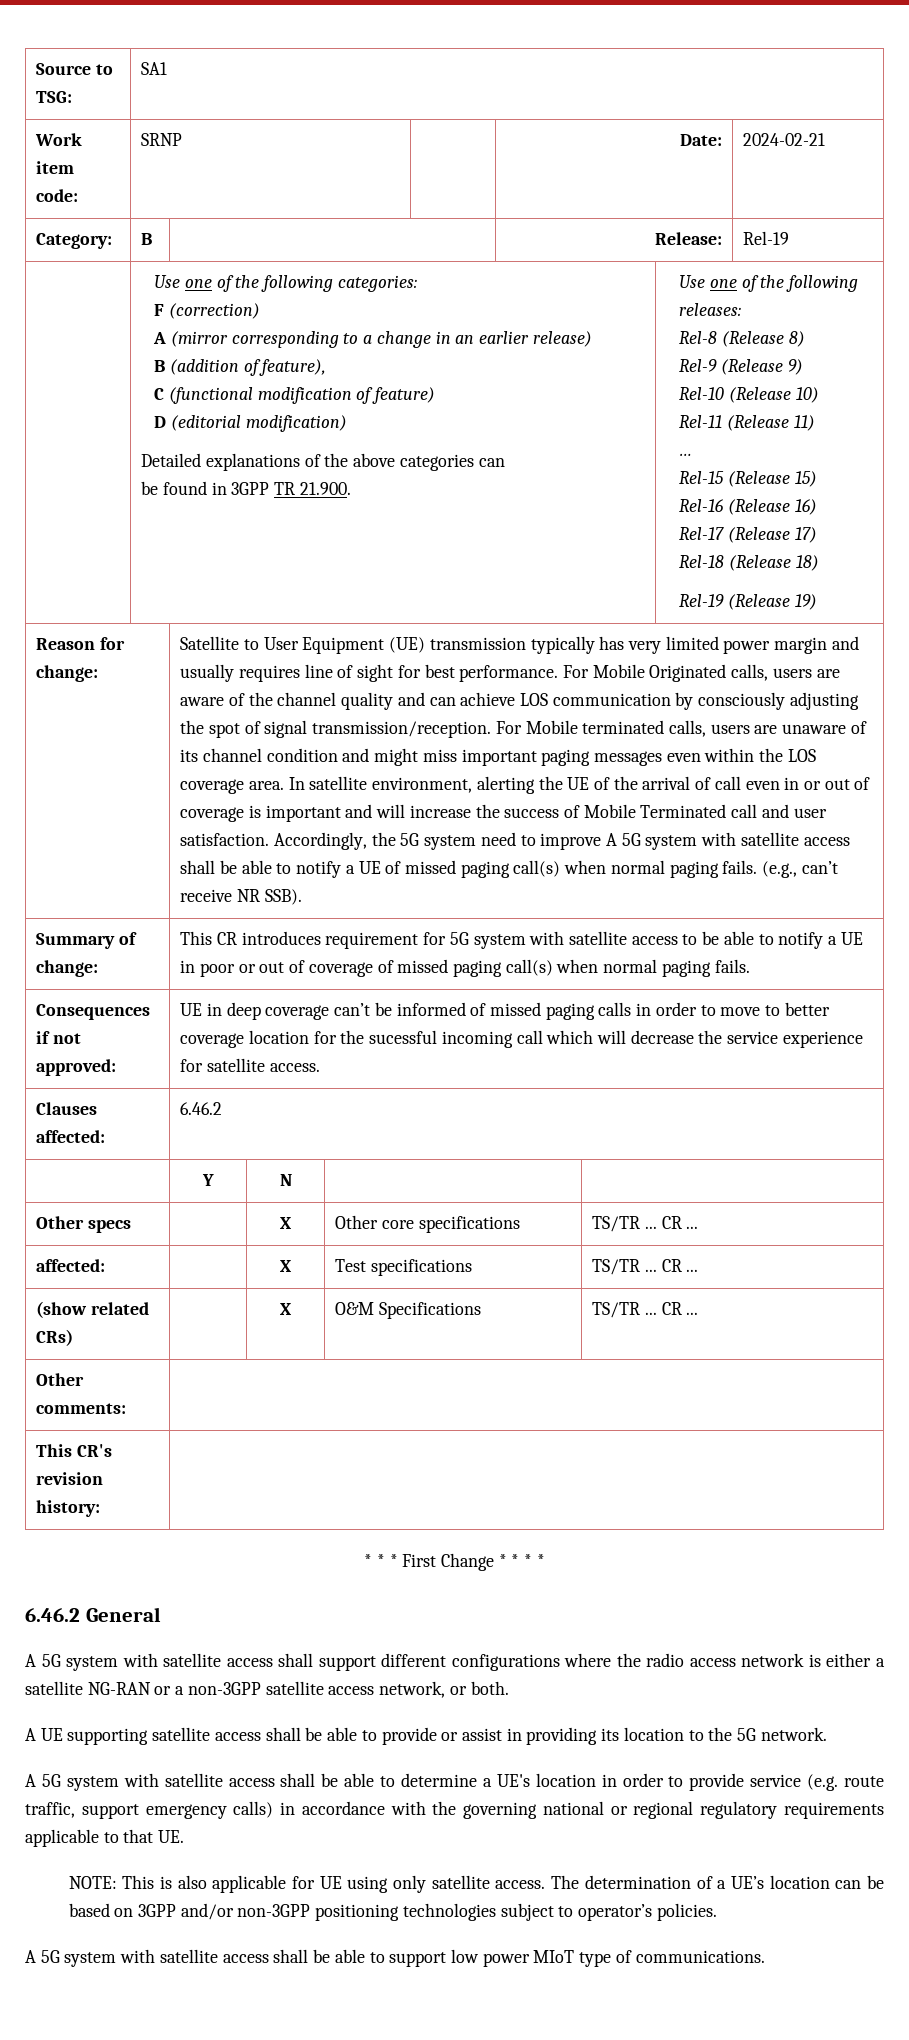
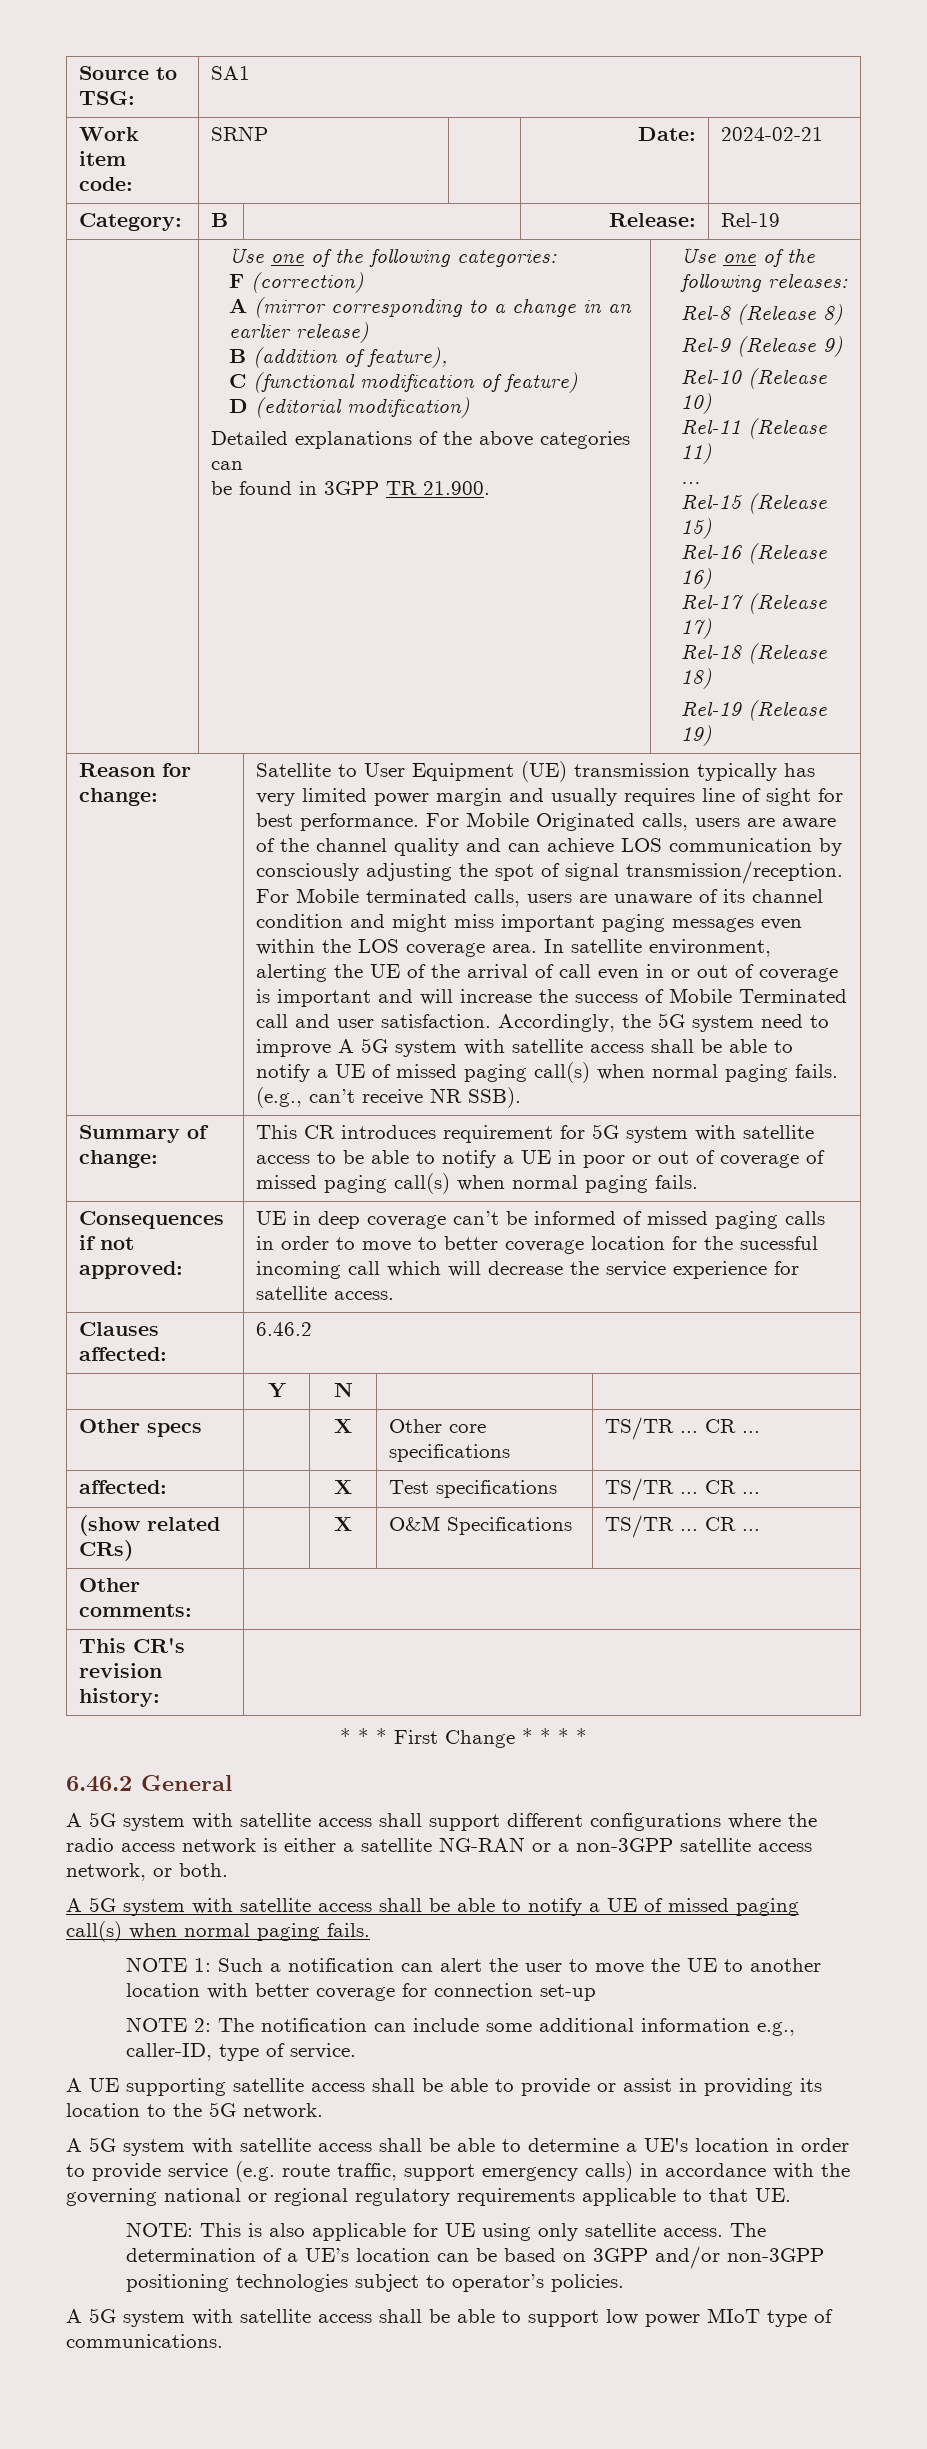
  A 5G system with satellite access shall support different configurations where the radio access network is either a satellite NG-RAN or a non-3GPP satellite access network, or both.
+ A 5G system with satellite access shall be able to notify a UE of missed paging call(s) when normal paging fails.
+ NOTE 1: Such a notification can alert the user to move the UE to another location with better coverage for connection set-up
+ NOTE 2: The notification can include some additional information e.g., caller-ID, type of service.

